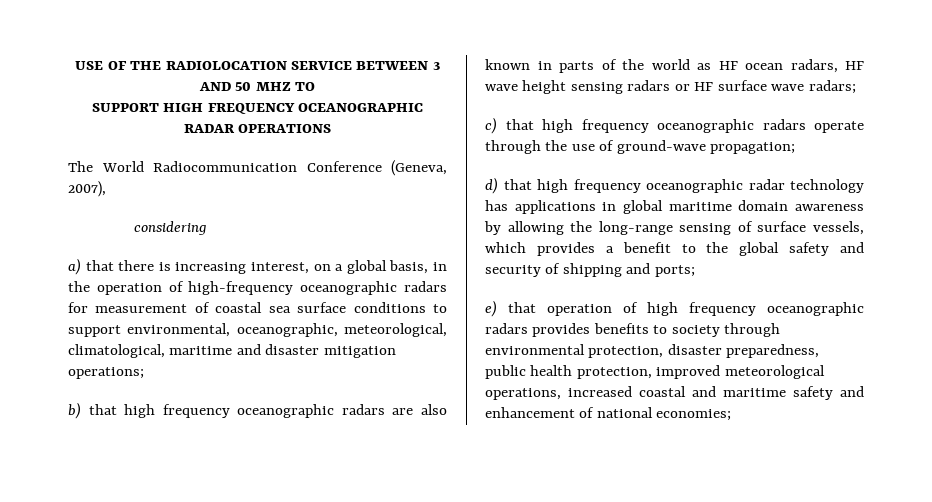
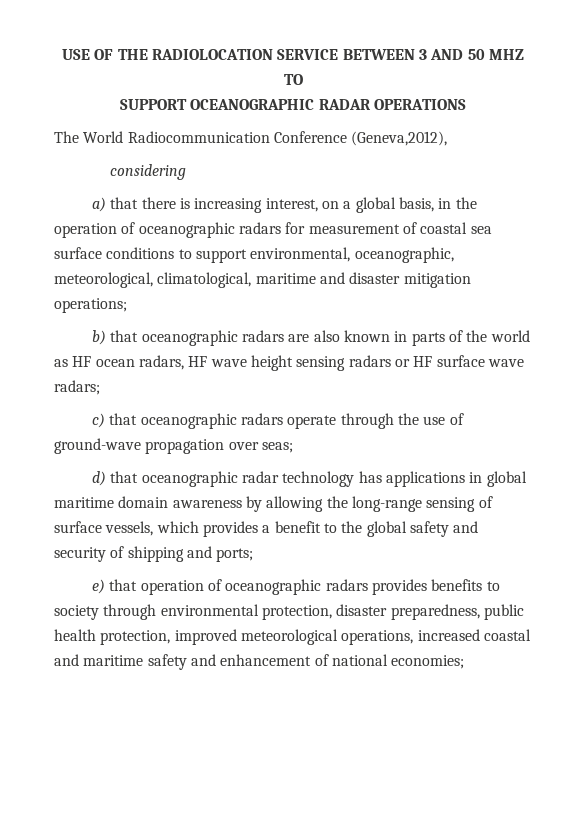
- SUPPORT HIGH FREQUENCY OCEANOGRAPHIC RADAR OPERATIONS
+ SUPPORT OCEANOGRAPHIC RADAR OPERATIONS
- The World Radiocommunication Conference (Geneva, 2007),
+ The World Radiocommunication Conference (Geneva,2012),
- a) that there is increasing interest, on a global basis, in the operation of high-frequency oceanographic radars for measurement of coastal sea surface conditions to support environmental, oceanographic, meteorological, climatological, maritime and disaster mitigation operations;
+ a) that there is increasing interest, on a global basis, in the operation of oceanographic radars for measurement of coastal sea surface conditions to support environmental, oceanographic, meteorological, climatological, maritime and disaster mitigation operations;
- b) that high frequency oceanographic radars are also known in parts of the world as HF ocean radars, HF wave height sensing radars or HF surface wave radars;
+ b) that oceanographic radars are also known in parts of the world as HF ocean radars, HF wave height sensing radars or HF surface wave radars;
- c) that high frequency oceanographic radars operate through the use of ground-wave propagation;
+ c) that oceanographic radars operate through the use of ground-wave propagation over seas;
- d) that high frequency oceanographic radar technology has applications in global maritime domain awareness by allowing the long-range sensing of surface vessels, which provides a benefit to the global safety and security of shipping and ports;
+ d) that oceanographic radar technology has applications in global maritime domain awareness by allowing the long-range sensing of surface vessels, which provides a benefit to the global safety and security of shipping and ports;
- e) that operation of high frequency oceanographic radars provides benefits to society through environmental protection, disaster preparedness, public health protection, improved meteorological operations, increased coastal and maritime safety and enhancement of national economies;
+ e) that operation of oceanographic radars provides benefits to society through environmental protection, disaster preparedness, public health protection, improved meteorological operations, increased coastal and maritime safety and enhancement of national economies;

